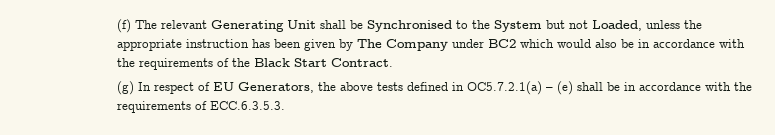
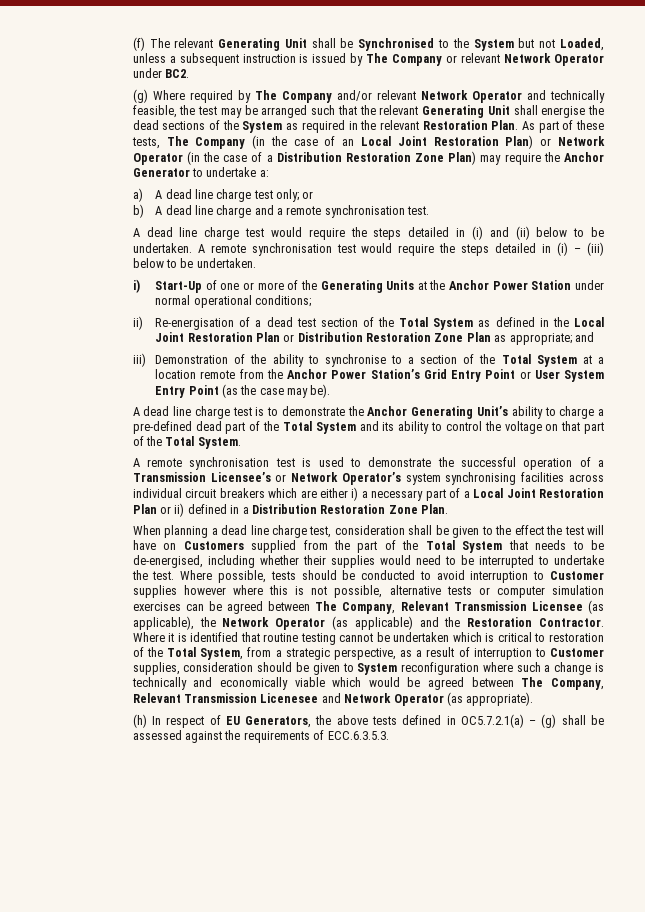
- (f) The relevant Generating Unit shall be Synchronised to the System but not Loaded, unless the appropriate instruction has been given by The Company under BC2 which would also be in accordance with the requirements of the Black Start Contract.
- (g) In respect of EU Generators, the above tests defined in OC5.7.2.1(a) – (e) shall be in accordance with the requirements of ECC.6.3.5.3.
+ (f) The relevant Generating Unit shall be Synchronised to the System but not Loaded, unless a subsequent instruction is issued by The Company or relevant Network Operator under BC2.
+ (g) Where required by The Company and/or relevant Network Operator and technically feasible, the test may be arranged such that the relevant Generating Unit shall energise the dead sections of the System as required in the relevant Restoration Plan. As part of these tests, The Company (in the case of an Local Joint Restoration Plan) or Network Operator (in the case of a Distribution Restoration Zone Plan) may require the Anchor Generator to undertake a:
+ a) A dead line charge test only; or
+ b) A dead line charge and a remote synchronisation test.
+ A dead line charge test would require the steps detailed in (i) and (ii) below to be undertaken. A remote synchronisation test would require the steps detailed in (i) – (iii) below to be undertaken.
+ i) Start-Up of one or more of the Generating Units at the Anchor Power Station under normal operational conditions;
+ ii) Re-energisation of a dead test section of the Total System as defined in the Local Joint Restoration Plan or Distribution Restoration Zone Plan as appropriate; and
+ iii) Demonstration of the ability to synchronise to a section of the Total System at a location remote from the Anchor Power Station’s Grid Entry Point or User System Entry Point (as the case may be).
+ A dead line charge test is to demonstrate the Anchor Generating Unit’s ability to charge a pre-defined dead part of the Total System and its ability to control the voltage on that part of the Total System.
+ A remote synchronisation test is used to demonstrate the successful operation of a Transmission Licensee’s or Network Operator’s system synchronising facilities across individual circuit breakers which are either i) a necessary part of a Local Joint Restoration Plan or ii) defined in a Distribution Restoration Zone Plan.
+ When planning a dead line charge test, consideration shall be given to the effect the test will have on Customers supplied from the part of the Total System that needs to be de-energised, including whether their supplies would need to be interrupted to undertake the test. Where possible, tests should be conducted to avoid interruption to Customer supplies however where this is not possible, alternative tests or computer simulation exercises can be agreed between The Company, Relevant Transmission Licensee (as applicable), the Network Operator (as applicable) and the Restoration Contractor. Where it is identified that routine testing cannot be undertaken which is critical to restoration of the Total System, from a strategic perspective, as a result of interruption to Customer supplies, consideration should be given to System reconfiguration where such a change is technically and economically viable which would be agreed between The Company, Relevant Transmission Licenesee and Network Operator (as appropriate).
+ (h) In respect of EU Generators, the above tests defined in OC5.7.2.1(a) – (g) shall be assessed against the requirements of ECC.6.3.5.3.

